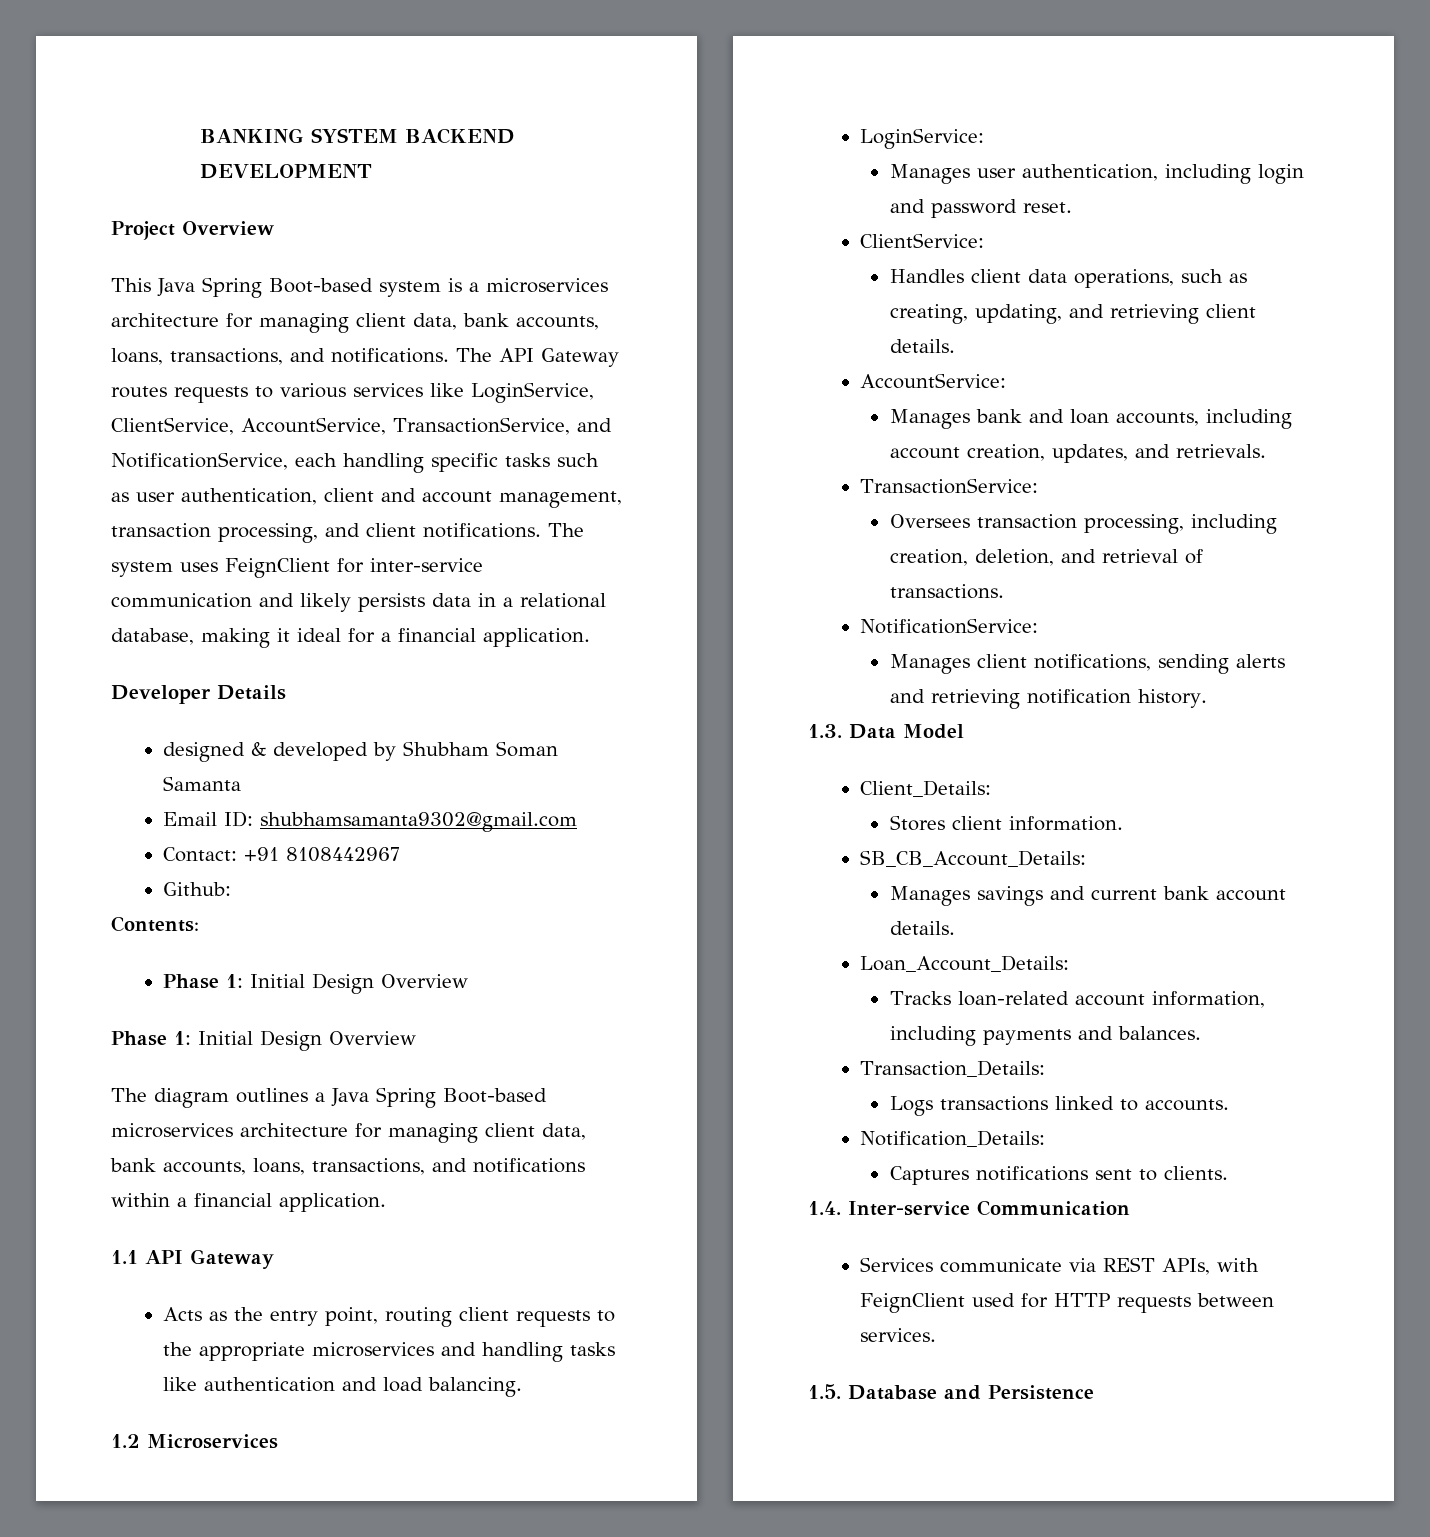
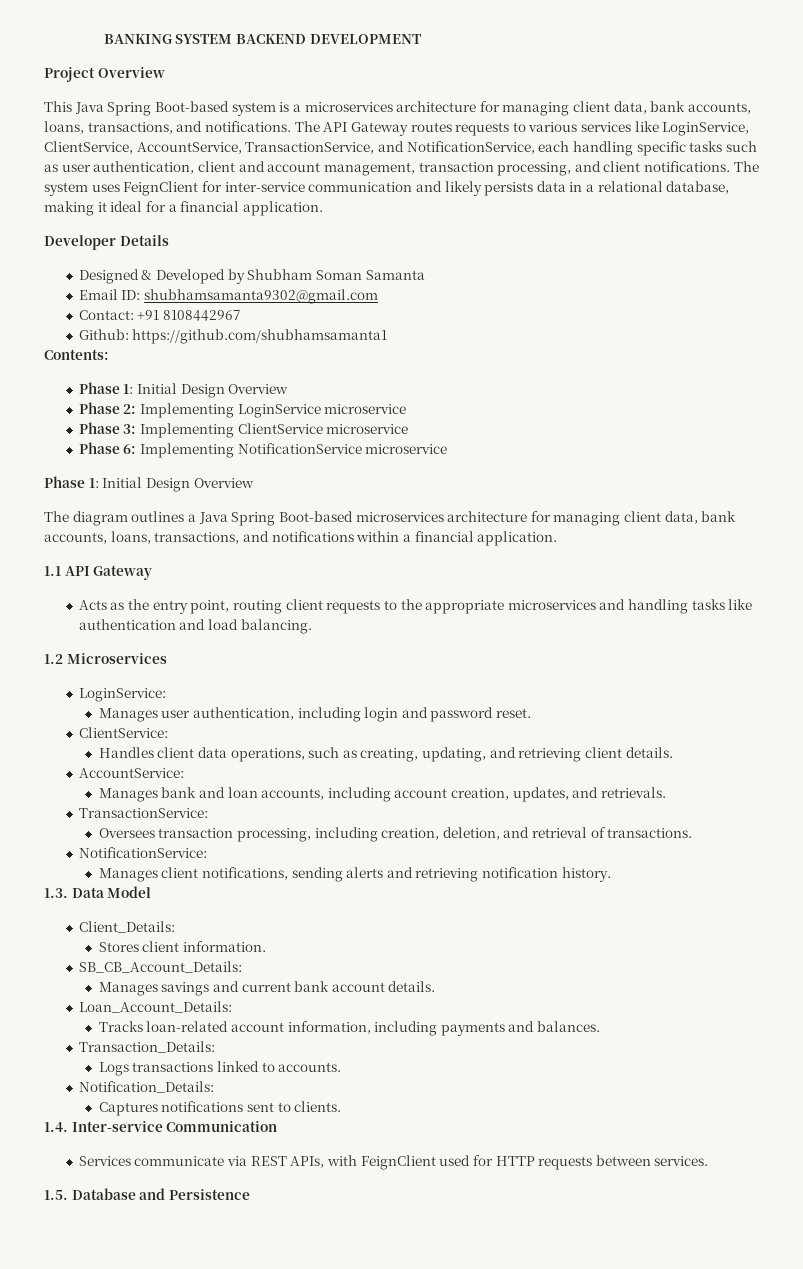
- designed & developed by Shubham Soman Samanta
+ Designed & Developed by Shubham Soman Samanta
- Github:
+ Github: https://github.com/shubhamsamanta1
+ Phase 2: Implementing LoginService microservice
+ Phase 3: Implementing ClientService microservice
+ Phase 6: Implementing NotificationService microservice

